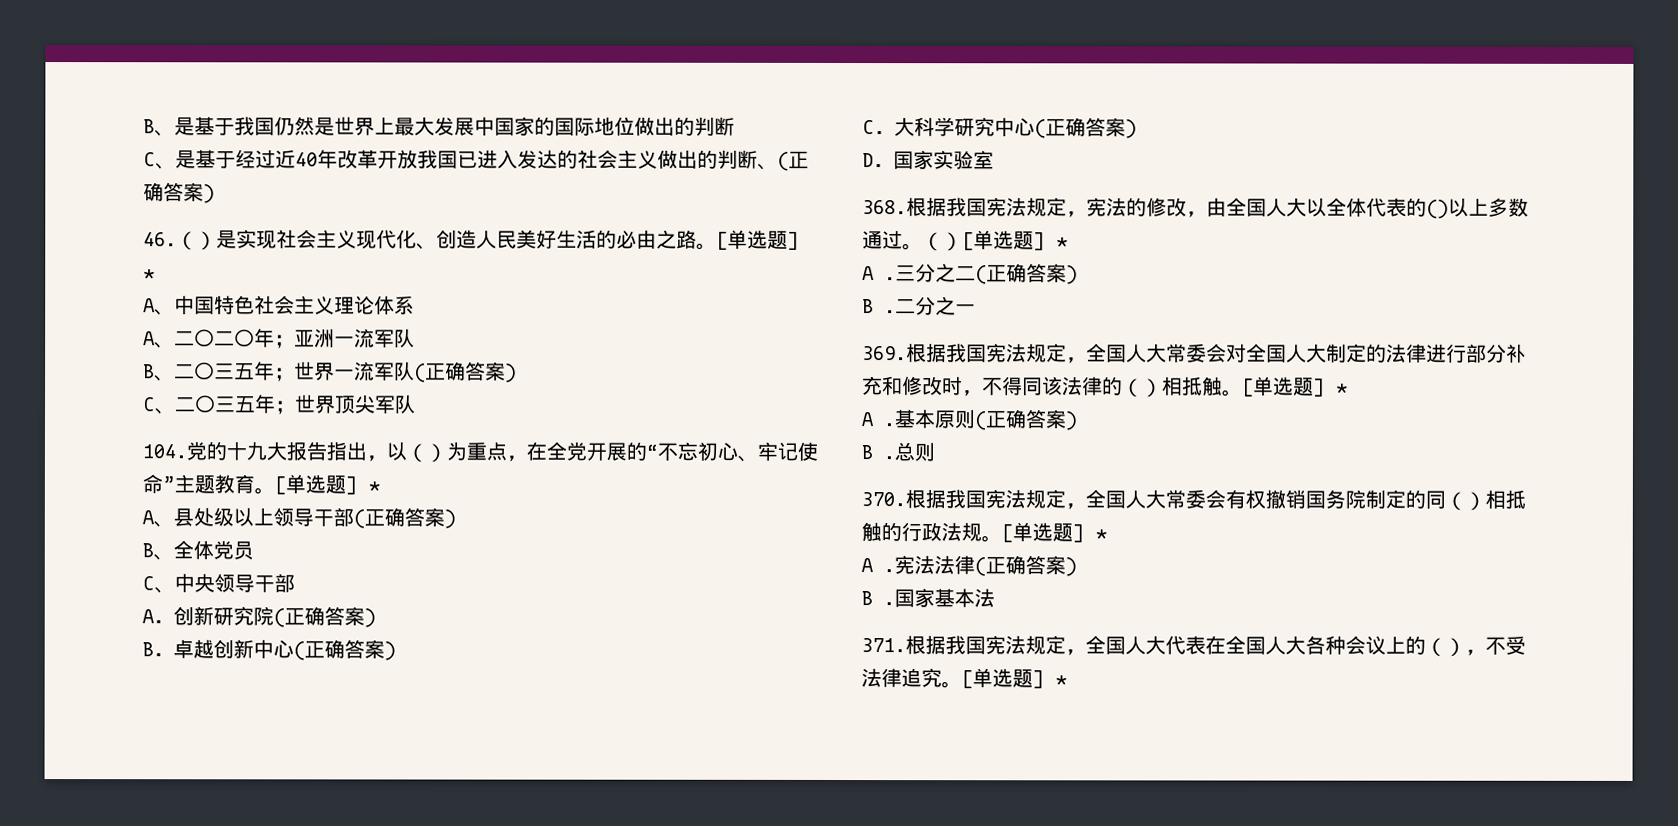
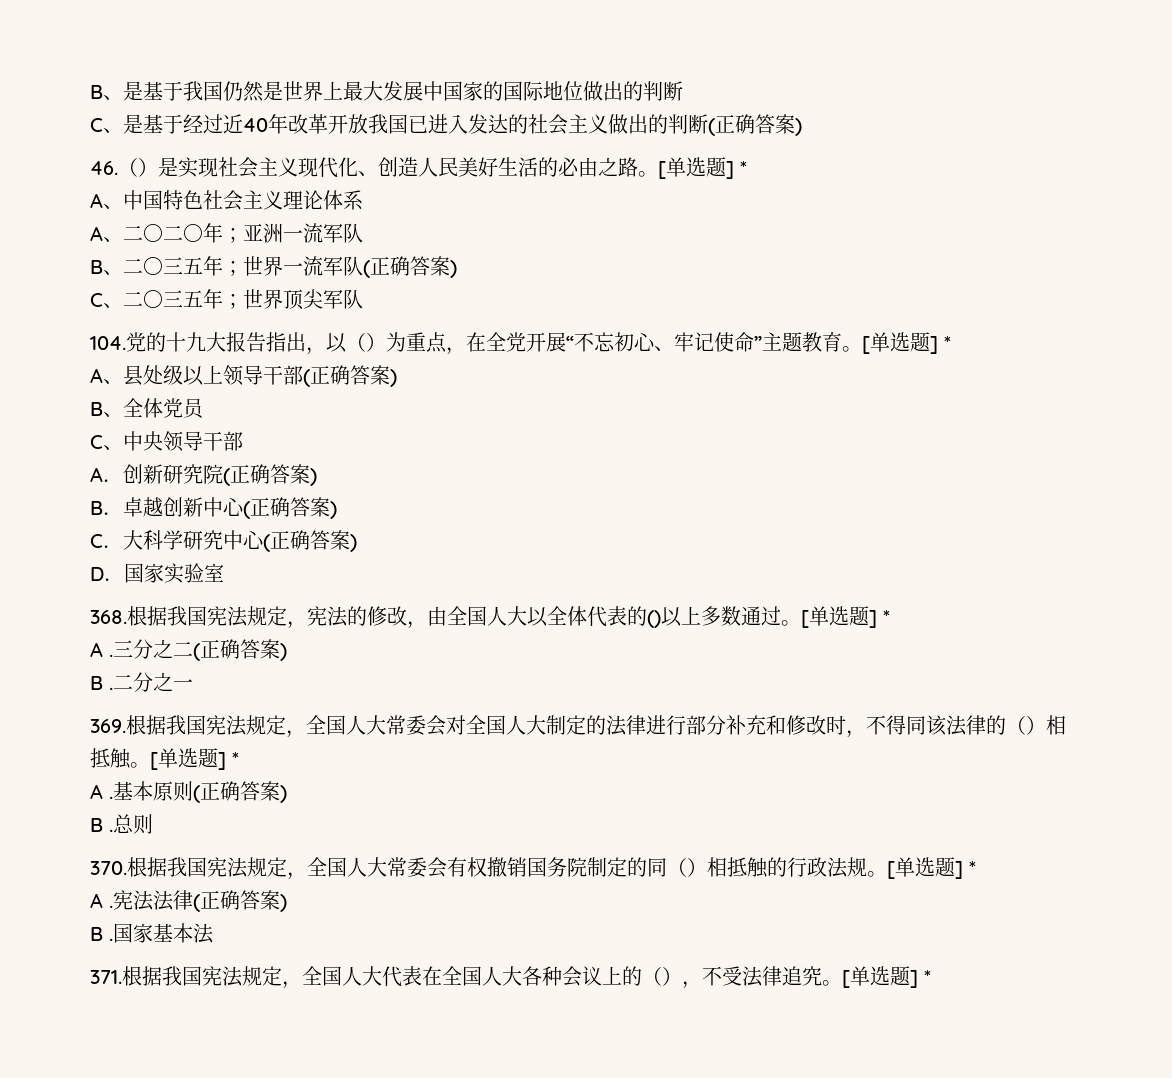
- C、是基于经过近40年改革开放我国已进入发达的社会主义做出的判断、(正确答案)
+ C、是基于经过近40年改革开放我国已进入发达的社会主义做出的判断(正确答案)
- 104.党的十九大报告指出，以（）为重点，在全党开展的“不忘初心、牢记使命”主题教育。
+ 104.党的十九大报告指出，以（）为重点，在全党开展“不忘初心、牢记使命”主题教育。
- 368.根据我国宪法规定，宪法的修改，由全国人大以全体代表的()以上多数通过。（）[单选题] *
+ 368.根据我国宪法规定，宪法的修改，由全国人大以全体代表的()以上多数通过。[单选题] *

